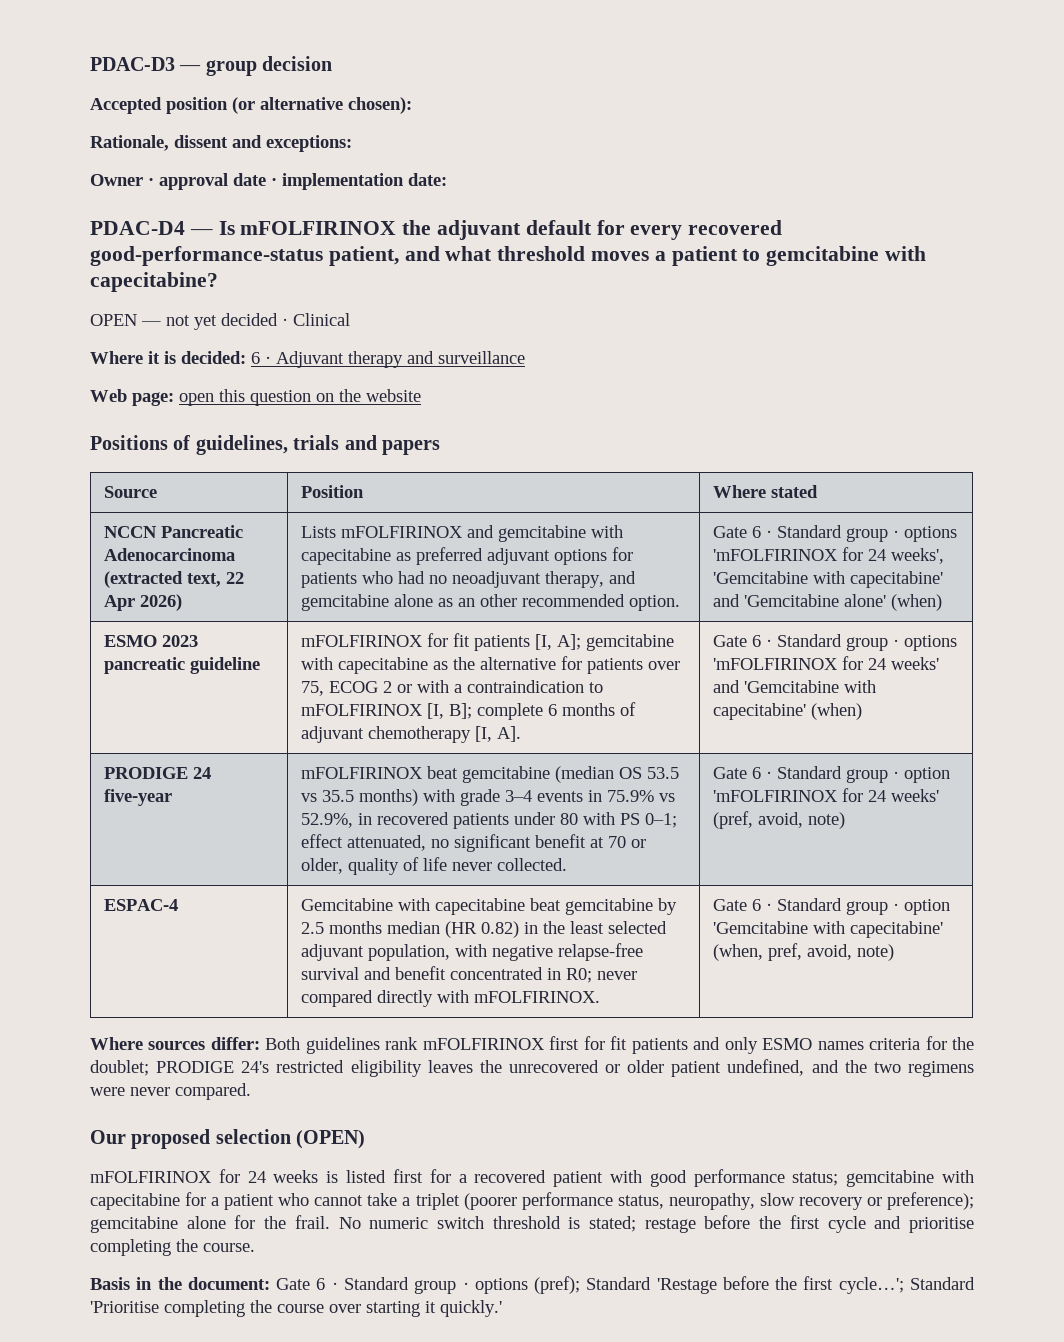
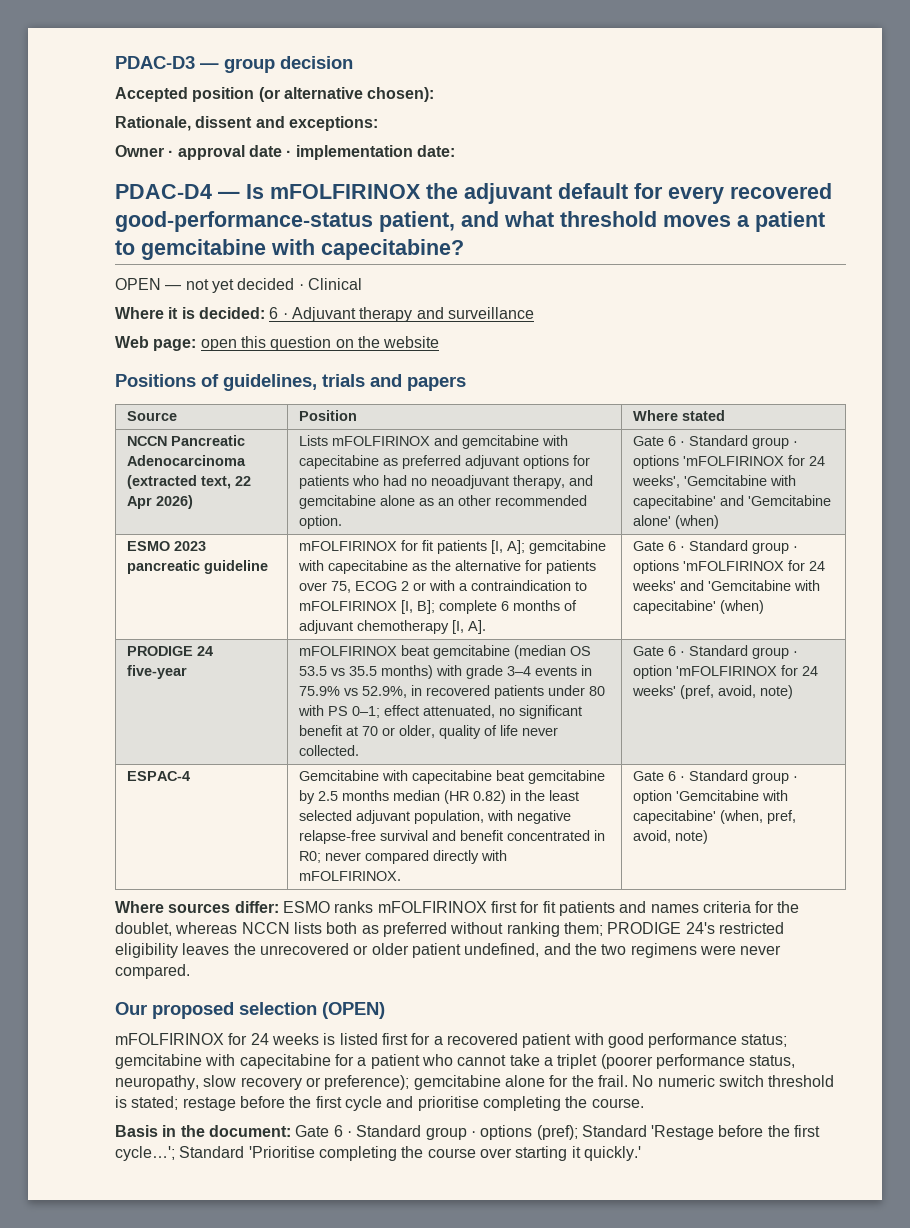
- Where sources differ: Both guidelines rank mFOLFIRINOX first for fit patients and only ESMO names criteria for the doublet; PRODIGE 24's restricted eligibility leaves the unrecovered or older patient undefined, and the two regimens were never compared.
+ Where sources differ: ESMO ranks mFOLFIRINOX first for fit patients and names criteria for the doublet, whereas NCCN lists both as preferred without ranking them; PRODIGE 24's restricted eligibility leaves the unrecovered or older patient undefined, and the two regimens were never compared.

